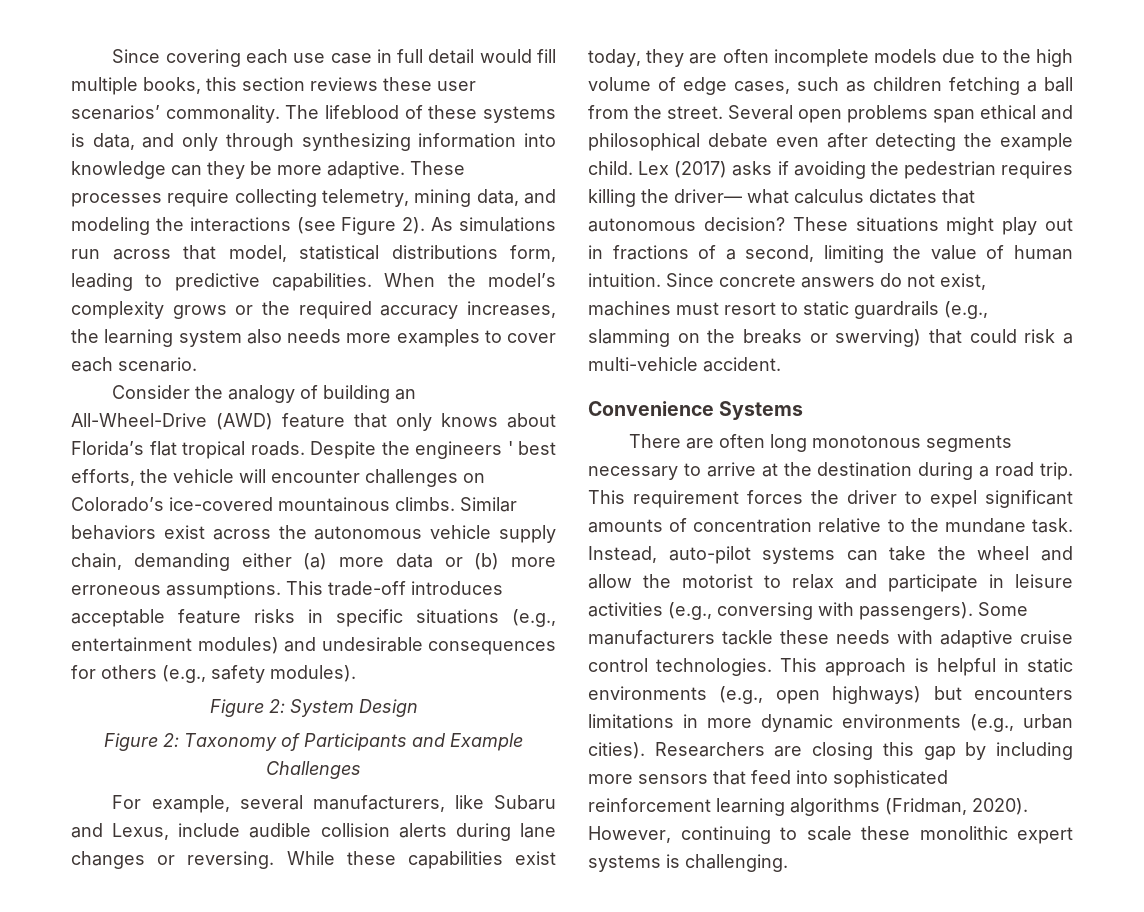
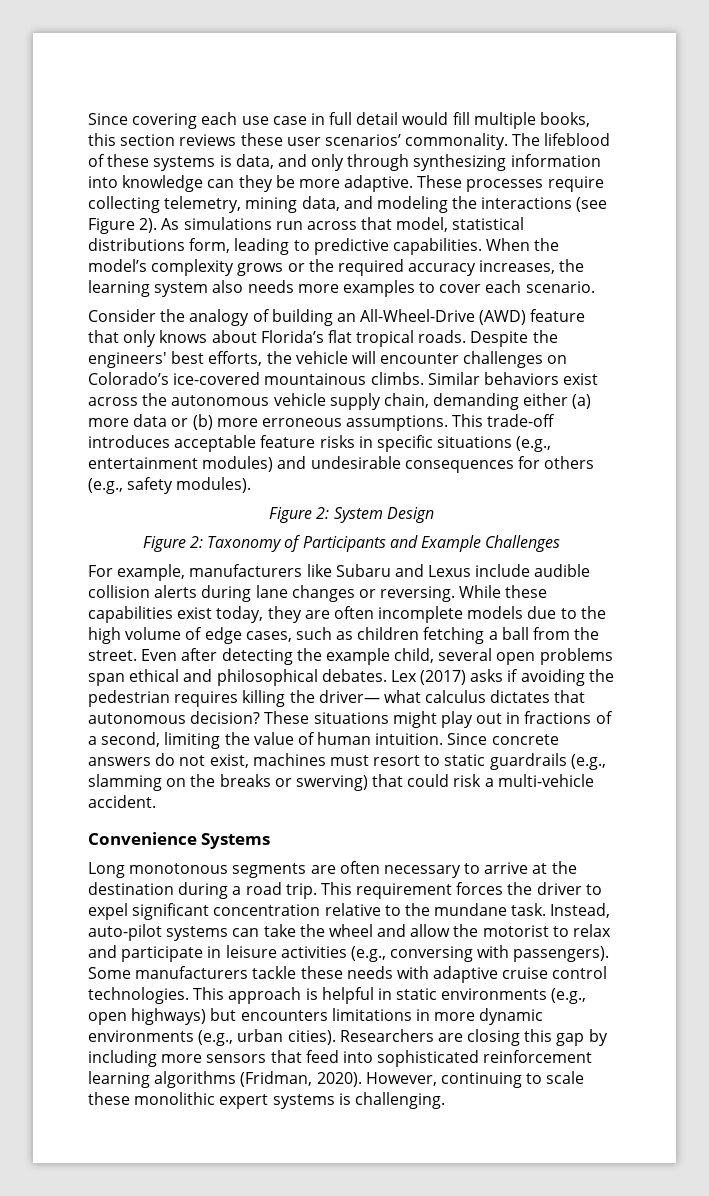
- Despite the engineers ' best efforts, the vehicle will encounter challenges on Colorado’s ice-covered mountainous climbs.
+ Despite the engineers' best efforts, the vehicle will encounter challenges on Colorado’s ice-covered mountainous climbs.
- For example, several manufacturers, like Subaru and Lexus, include audible collision alerts during lane changes or reversing.
+ For example, manufacturers like Subaru and Lexus include audible collision alerts during lane changes or reversing.
- Several open problems span ethical and philosophical debate even after detecting the example child.
+ Even after detecting the example child, several open problems span ethical and philosophical debates.
- There are often long monotonous segments necessary to arrive at the destination during a road trip.
+ Long monotonous segments are often necessary to arrive at the destination during a road trip.
- This requirement forces the driver to expel significant amounts of concentration relative to the mundane task.
+ This requirement forces the driver to expel significant concentration relative to the mundane task.

